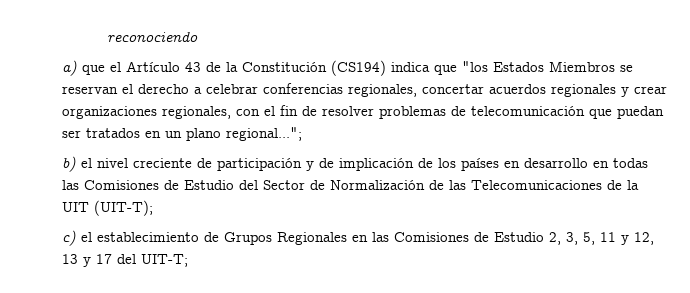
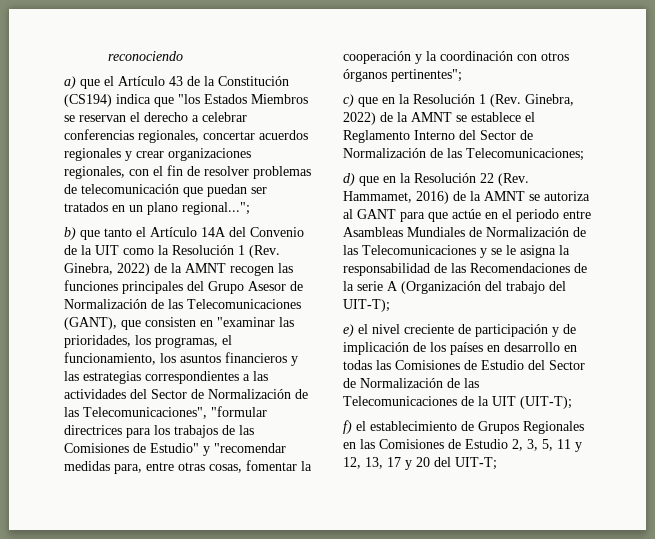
- b) el nivel creciente de participación y de implicación de los países en desarrollo en todas las Comisiones de Estudio del Sector de Normalización de las Telecomunicaciones de la UIT (UIT-T);
+ b) que tanto el Artículo 14A del Convenio de la UIT como la Resolución 1 (Rev. Ginebra, 2022) de la AMNT recogen las funciones principales del Grupo Asesor de Normalización de las Telecomunicaciones (GANT), que consisten en "examinar las prioridades, los programas, el funcionamiento, los asuntos financieros y las estrategias correspondientes a las actividades del Sector de Normalización de las Telecomunicaciones", "formular directrices para los trabajos de las Comisiones de Estudio" y "recomendar medidas para, entre otras cosas, fomentar la cooperación y la coordinación con otros órganos pertinentes";
+ c) que en la Resolución 1 (Rev. Ginebra, 2022) de la AMNT se establece el Reglamento Interno del Sector de Normalización de las Telecomunicaciones;
+ d) que en la Resolución 22 (Rev. Hammamet, 2016) de la AMNT se autoriza al GANT para que actúe en el periodo entre Asambleas Mundiales de Normalización de las Telecomunicaciones y se le asigna la responsabilidad de las Recomendaciones de la serie A (Organización del trabajo del UIT-T);
+ e) el nivel creciente de participación y de implicación de los países en desarrollo en todas las Comisiones de Estudio del Sector de Normalización de las Telecomunicaciones de la UIT (UIT-T);
- c) el establecimiento de Grupos Regionales en las Comisiones de Estudio 2, 3, 5, 11 y 12, 13 y 17 del UIT-T;
+ f) el establecimiento de Grupos Regionales en las Comisiones de Estudio 2, 3, 5, 11 y 12, 13, 17 y 20 del UIT-T;

